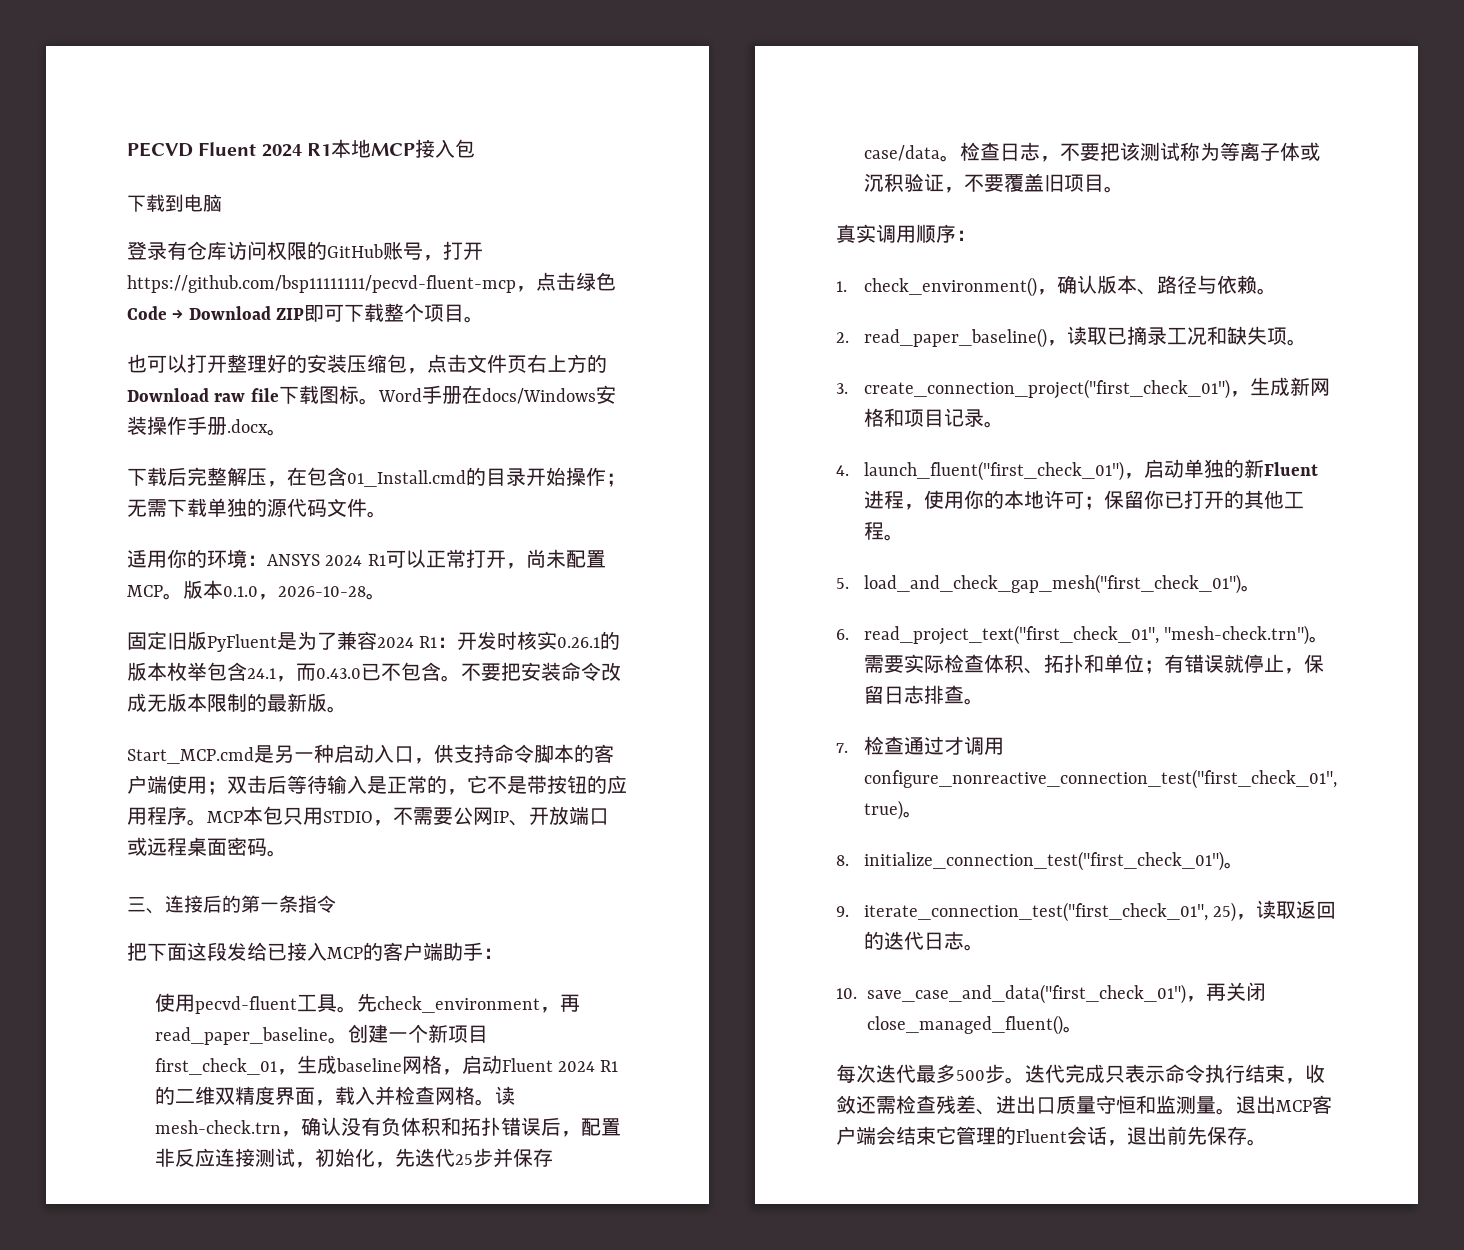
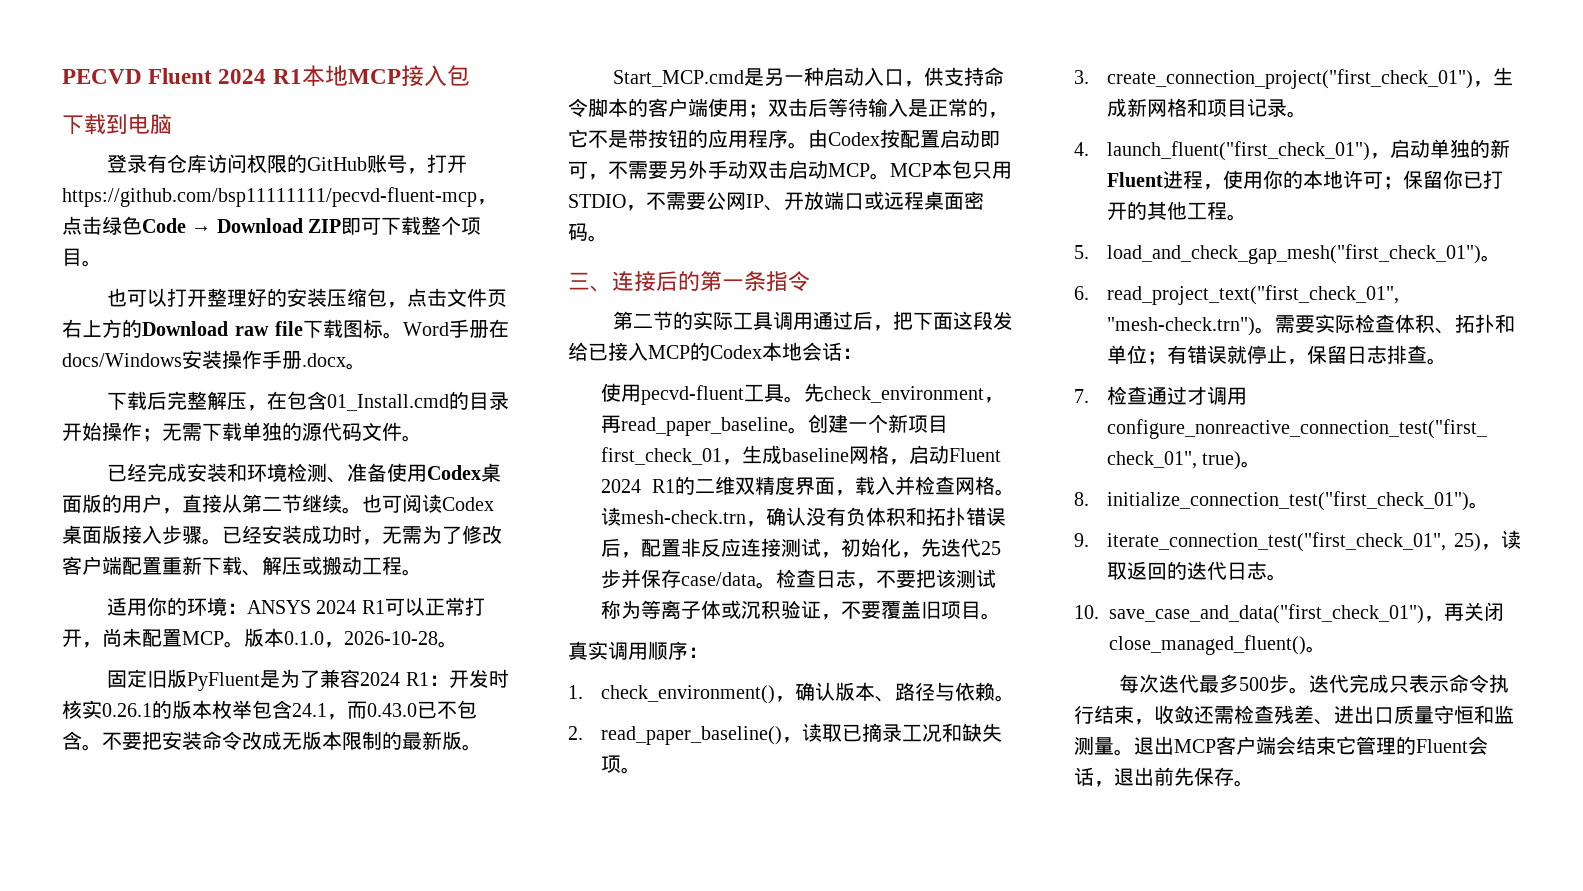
+ 已经完成安装和环境检测、准备使用Codex桌面版的用户，直接从第二节继续。也可阅读Codex桌面版接入步骤。已经安装成功时，无需为了修改客户端配置重新下载、解压或搬动工程。
+ 由Codex按配置启动即可，不需要另外手动双击启动MCP。
- 把下面这段发给已接入MCP的客户端助手：
+ 第二节的实际工具调用通过后，把下面这段发给已接入MCP的Codex本地会话：

